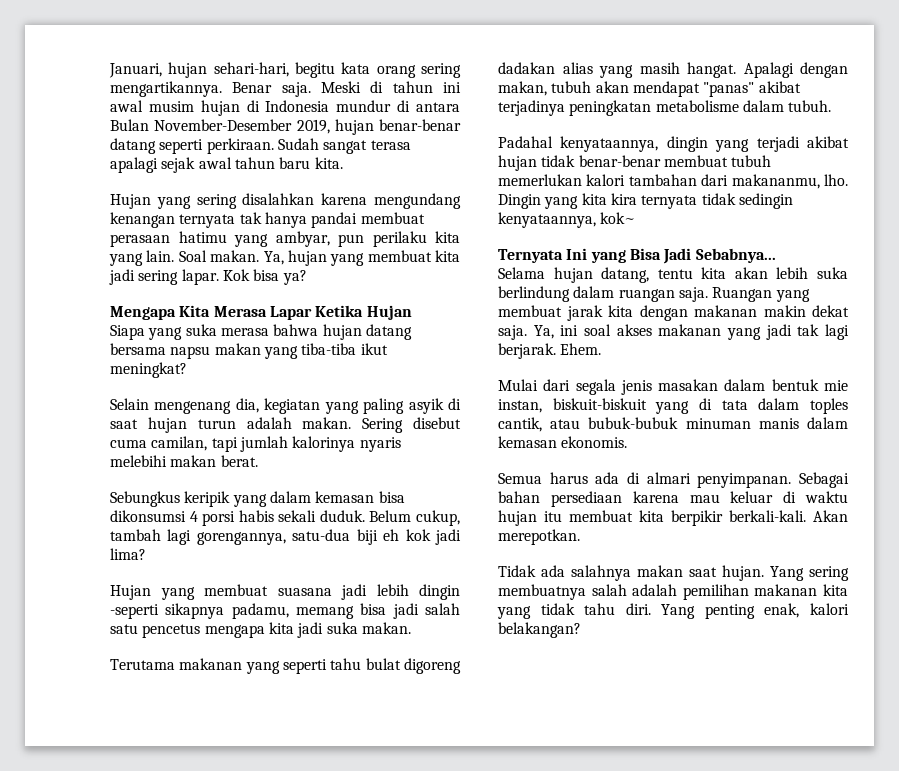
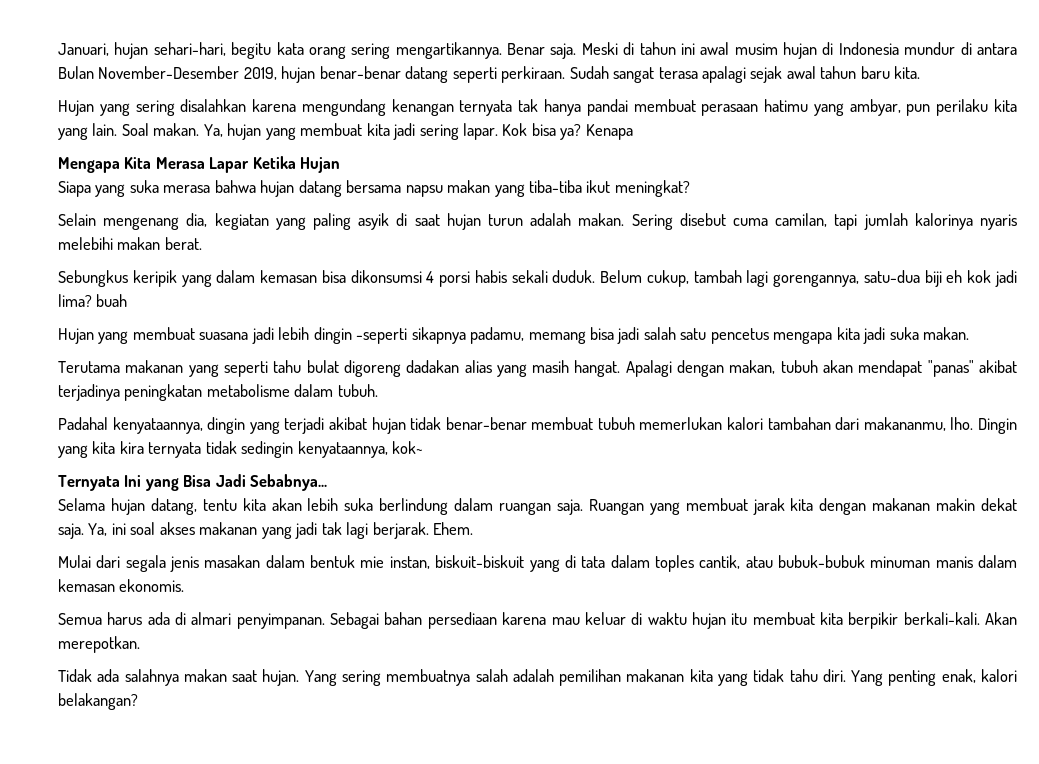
+ Kenapa
- Belum cukup, tambah lagi gorengannya, satu-dua biji eh kok jadi lima?
+ Belum cukup, tambah lagi gorengannya, satu-dua biji eh kok jadi lima? buah

